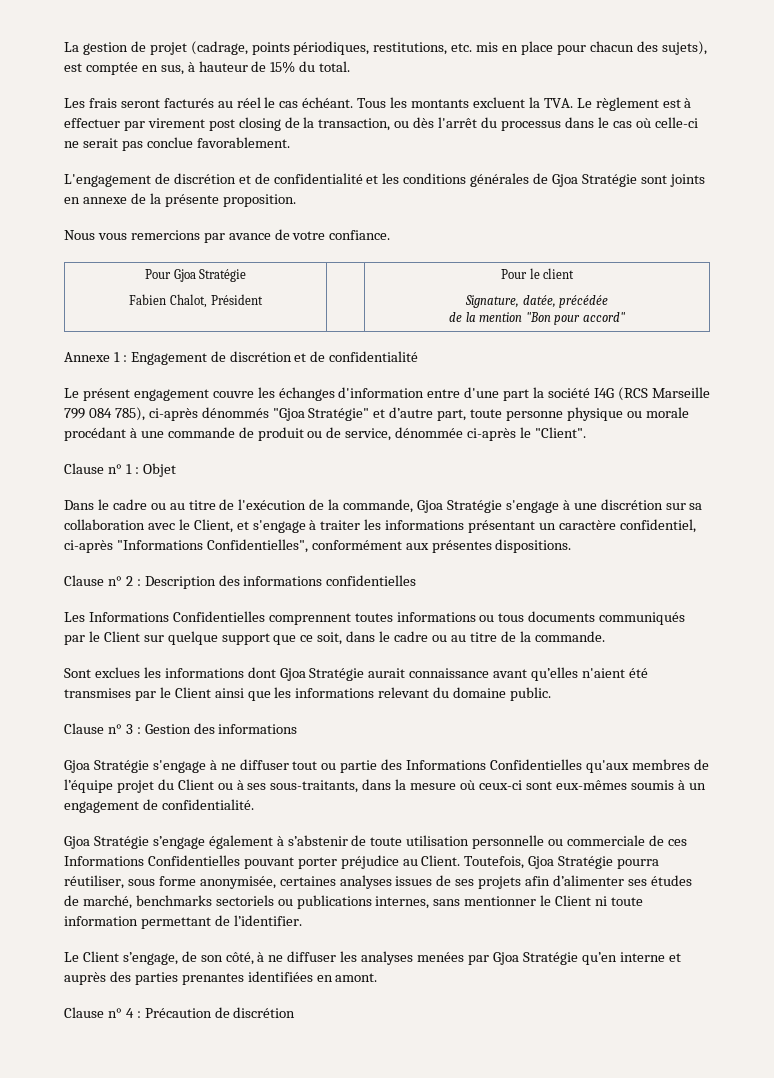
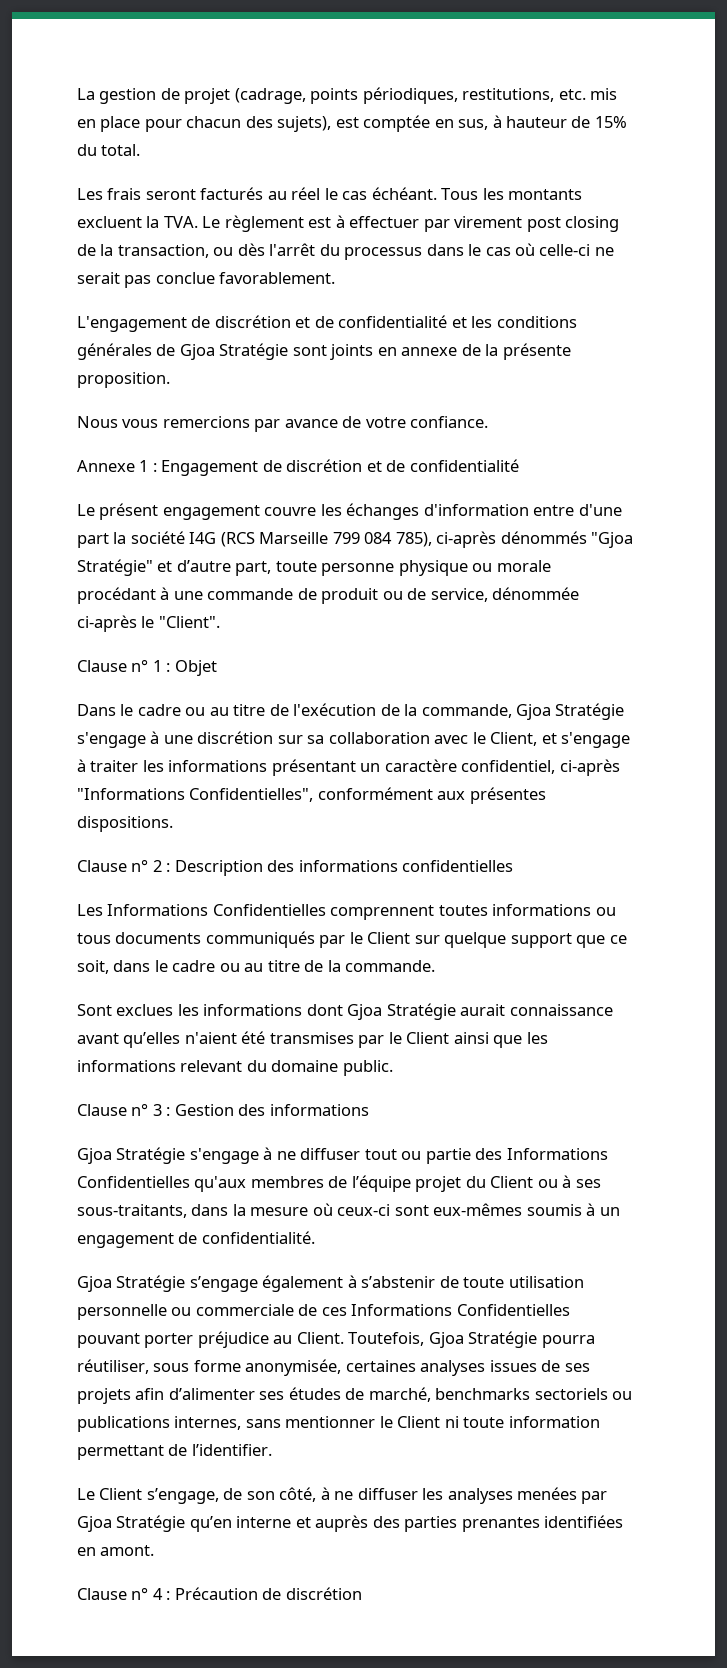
- Pour Gjoa Stratégie
- Fabien Chalot, Président | | Pour le client
- Signature, datée, précédée
- de la mention "Bon pour accord"

